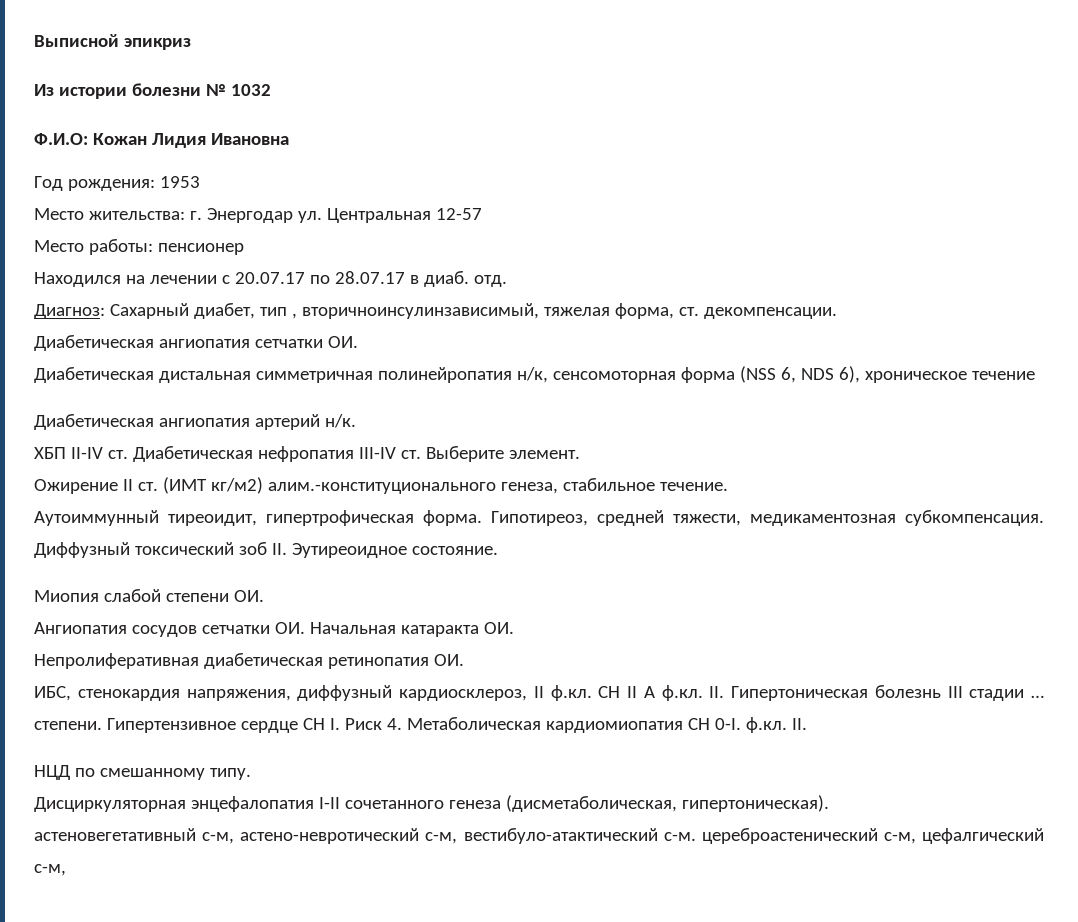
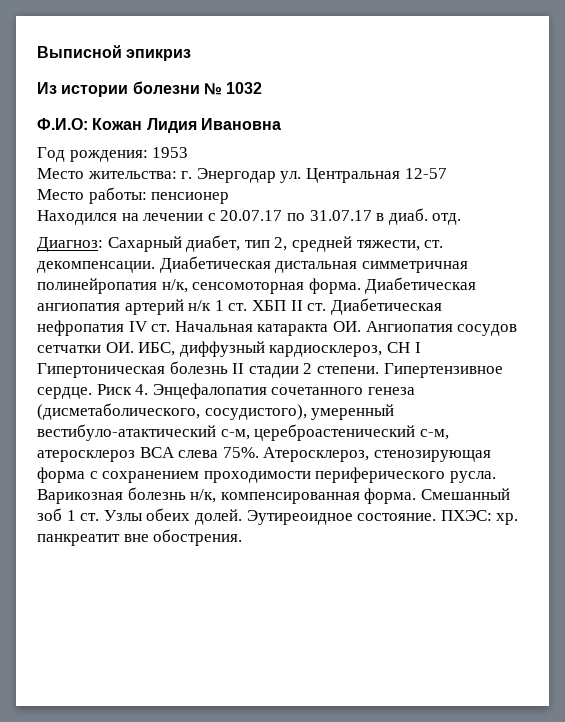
- Находился на лечении с 20.07.17 по 28.07.17 в диаб. отд.
+ Находился на лечении с 20.07.17 по 31.07.17 в диаб. отд.
- Диагноз: Сахарный диабет, тип , вторичноинсулинзависимый, тяжелая форма, ст. декомпенсации.
- Диабетическая ангиопатия сетчатки ОИ.
- Диабетическая дистальная симметричная полинейропатия н/к, сенсомоторная форма (NSS 6, NDS 6), хроническое течение
- Диабетическая ангиопатия артерий н/к.
- ХБП II-IV ст. Диабетическая нефропатия III-IV ст. Выберите элемент.
- Ожирение II ст. (ИМТ кг/м2) алим.-конституционального генеза, стабильное течение.
- Аутоиммунный тиреоидит, гипертрофическая форма. Гипотиреоз, средней тяжести, медикаментозная субкомпенсация. Диффузный токсический зоб II. Эутиреоидное состояние.
- Миопия слабой степени ОИ.
- Ангиопатия сосудов сетчатки ОИ. Начальная катаракта ОИ.
- Непролиферативная диабетическая ретинопатия ОИ.
- ИБС, стенокардия напряжения, диффузный кардиосклероз, II ф.кл. СН II А ф.кл. II. Гипертоническая болезнь III стадии … степени. Гипертензивное сердце СН I. Риск 4. Метаболическая кардиомиопатия СН 0-I. ф.кл. II.
- НЦД по смешанному типу.
- Дисциркуляторная энцефалопатия I-II сочетанного генеза (дисметаболическая, гипертоническая).
- астеновегетативный с-м, астено-невротический с-м, вестибуло-атактический с-м. цереброастенический с-м, цефалгический с-м,
+ Диагноз: Сахарный диабет, тип 2, средней тяжести, ст. декомпенсации. Диабетическая дистальная симметричная полинейропатия н/к, сенсомоторная форма. Диабетическая ангиопатия артерий н/к 1 ст. ХБП II ст. Диабетическая нефропатия IV ст. Начальная катаракта ОИ. Ангиопатия сосудов сетчатки ОИ. ИБС, диффузный кардиосклероз, СН I Гипертоническая болезнь II стадии 2 степени. Гипертензивное сердце. Риск 4. Энцефалопатия сочетанного генеза (дисметаболического, сосудистого), умеренный вестибуло-атактический с-м, цереброастенический с-м, атеросклероз ВСА слева 75%. Атеросклероз, стенозирующая форма с сохранением проходимости периферического русла. Варикозная болезнь н/к, компенсированная форма. Смешанный зоб 1 ст. Узлы обеих долей. Эутиреоидное состояние. ПХЭС: хр. панкреатит вне обострения.

